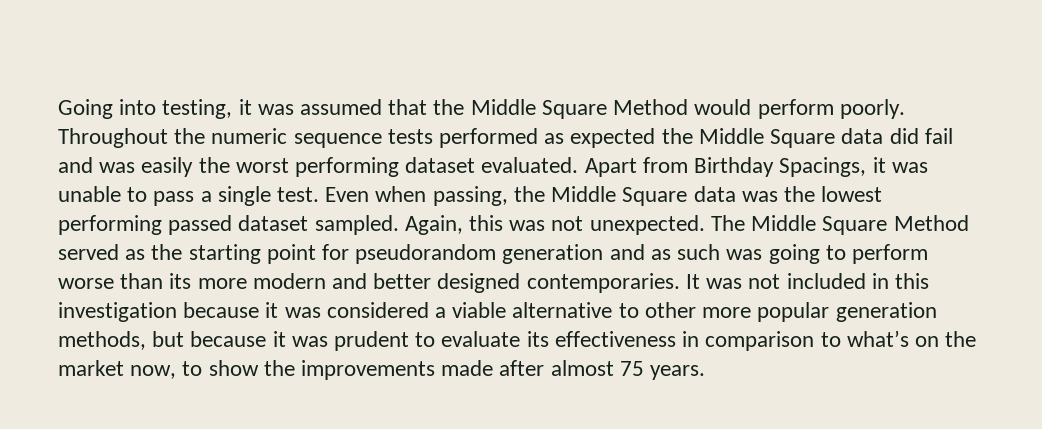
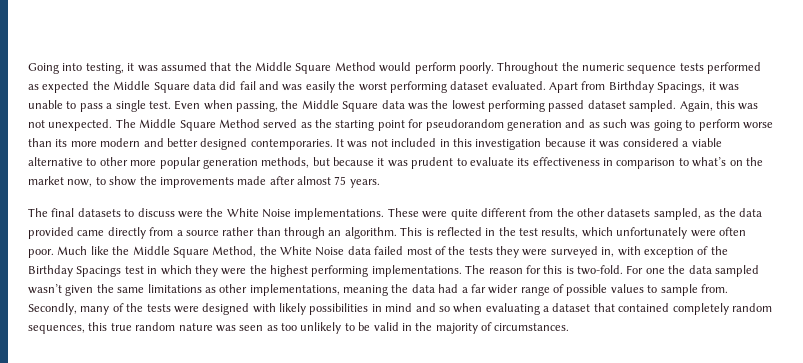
+ The final datasets to discuss were the White Noise implementations. These were quite different from the other datasets sampled, as the data provided came directly from a source rather than through an algorithm. This is reflected in the test results, which unfortunately were often poor. Much like the Middle Square Method, the White Noise data failed most of the tests they were surveyed in, with exception of the Birthday Spacings test in which they were the highest performing implementations. The reason for this is two-fold. For one the data sampled wasn’t given the same limitations as other implementations, meaning the data had a far wider range of possible values to sample from. Secondly, many of the tests were designed with likely possibilities in mind and so when evaluating a dataset that contained completely random sequences, this true random nature was seen as too unlikely to be valid in the majority of circumstances.

